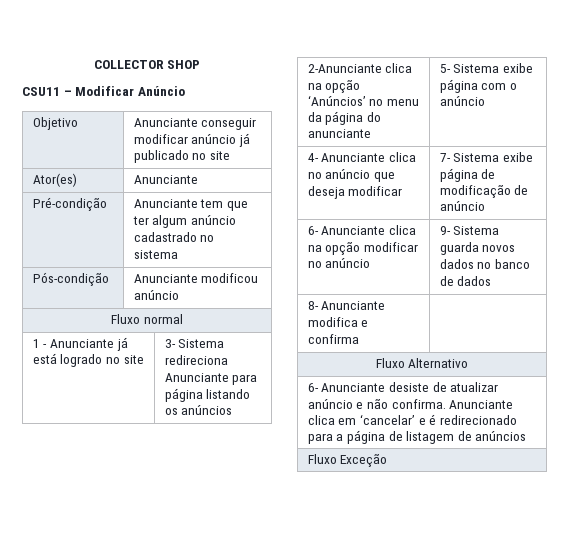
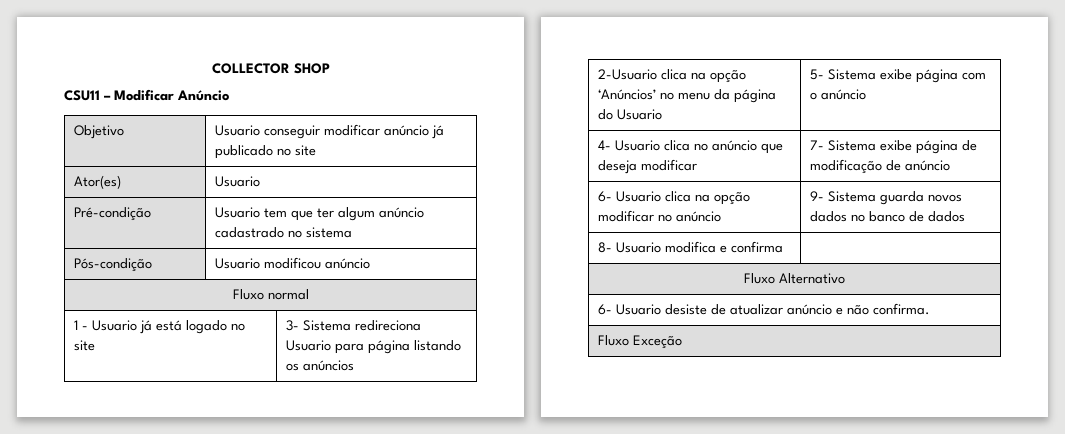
- Objetivo | Anunciante conseguir modificar anúncio já publicado no site
+ Objetivo | Usuario conseguir modificar anúncio já publicado no site
- Ator(es) | Anunciante
+ Ator(es) | Usuario
- Pré-condição | Anunciante tem que ter algum anúncio cadastrado no sistema
+ Pré-condição | Usuario tem que ter algum anúncio cadastrado no sistema
- Pós-condição | Anunciante modificou anúncio
+ Pós-condição | Usuario modificou anúncio
- 1 - Anunciante já está logrado no site | 3- Sistema redireciona Anunciante para página listando os anúncios
+ 1 - Usuario já está logado no site | 3- Sistema redireciona Usuario para página listando os anúncios
- 2-Anunciante clica na opção ‘Anúncios’ no menu da página do anunciante | 5- Sistema exibe página com o anúncio
+ 2-Usuario clica na opção ‘Anúncios’ no menu da página do Usuario | 5- Sistema exibe página com o anúncio
- 4- Anunciante clica no anúncio que deseja modificar | 7- Sistema exibe página de modificação de anúncio
+ 4- Usuario clica no anúncio que deseja modificar | 7- Sistema exibe página de modificação de anúncio
- 6- Anunciante clica na opção modificar no anúncio | 9- Sistema guarda novos dados no banco de dados
+ 6- Usuario clica na opção modificar no anúncio | 9- Sistema guarda novos dados no banco de dados
- 8- Anunciante modifica e confirma |
+ 8- Usuario modifica e confirma |
- 6- Anunciante desiste de atualizar anúncio e não confirma. Anunciante clica em ‘cancelar’ e é redirecionado para a página de listagem de anúncios
+ 6- Usuario desiste de atualizar anúncio e não confirma.

